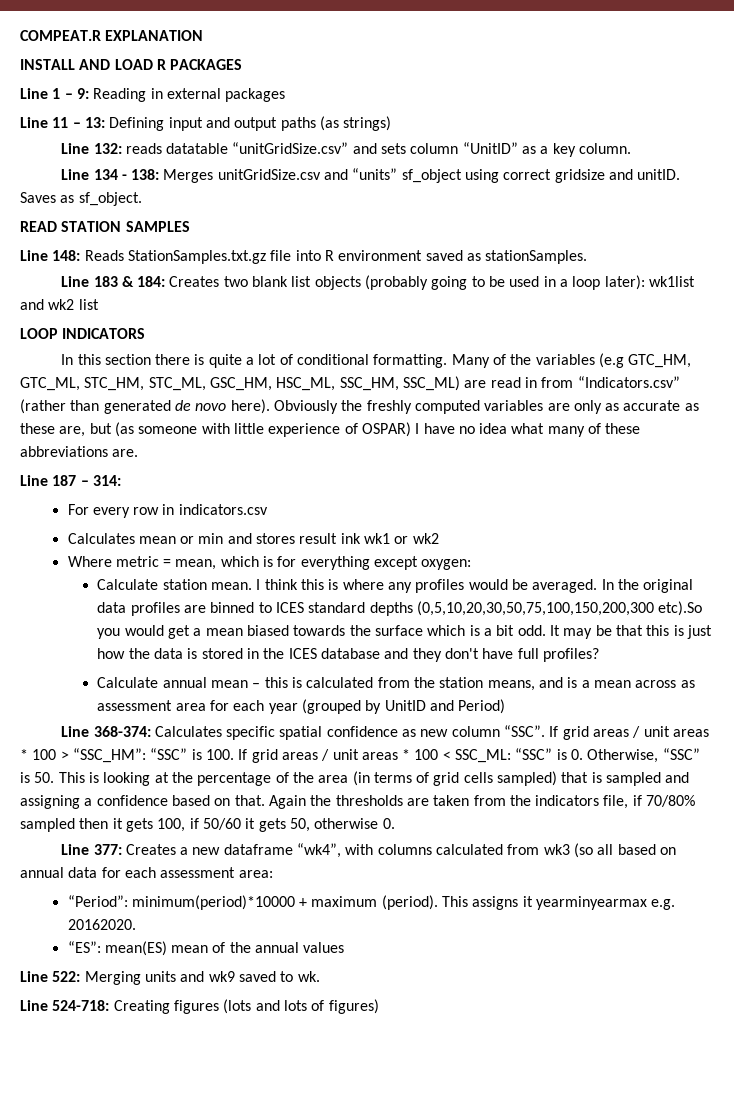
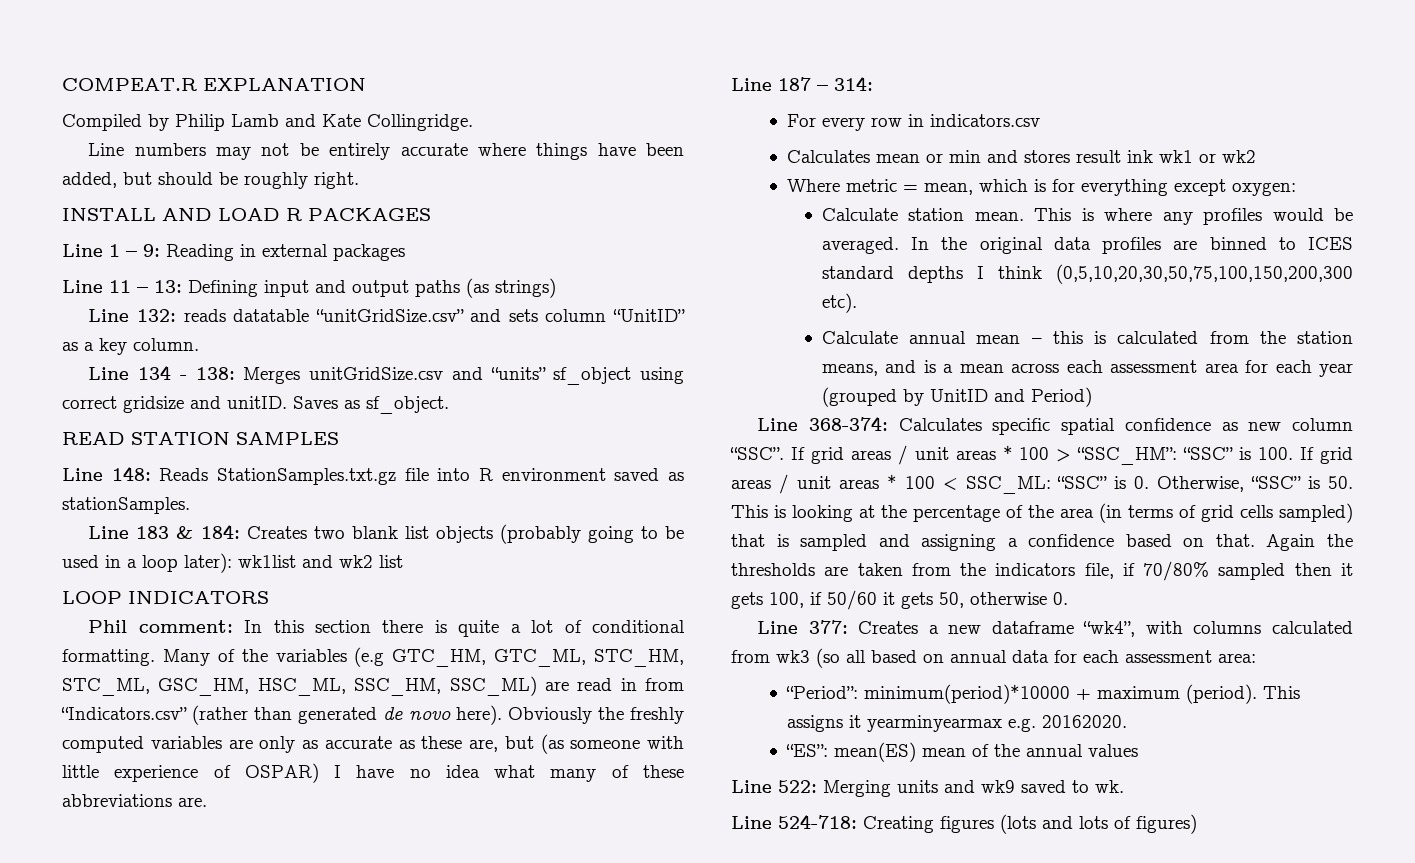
+ Compiled by Philip Lamb and Kate Collingridge.
+ Line numbers may not be entirely accurate where things have been added, but should be roughly right.
- In this section there is quite a lot of conditional formatting.
+ Phil comment: In this section there is quite a lot of conditional formatting.
- I think this is where any profiles would be averaged.
+ This is where any profiles would be averaged.
- In the original data profiles are binned to ICES standard depths (0,5,10,20,30,50,75,100,150,200,300 etc).So you would get a mean biased towards the surface which is a bit odd. It may be that this is just how the data is stored in the ICES database and they don't have full profiles?
+ In the original data profiles are binned to ICES standard depths I think (0,5,10,20,30,50,75,100,150,200,300 etc).
- Calculate annual mean – this is calculated from the station means, and is a mean across as assessment area for each year (grouped by UnitID and Period)
+ Calculate annual mean – this is calculated from the station means, and is a mean across each assessment area for each year (grouped by UnitID and Period)

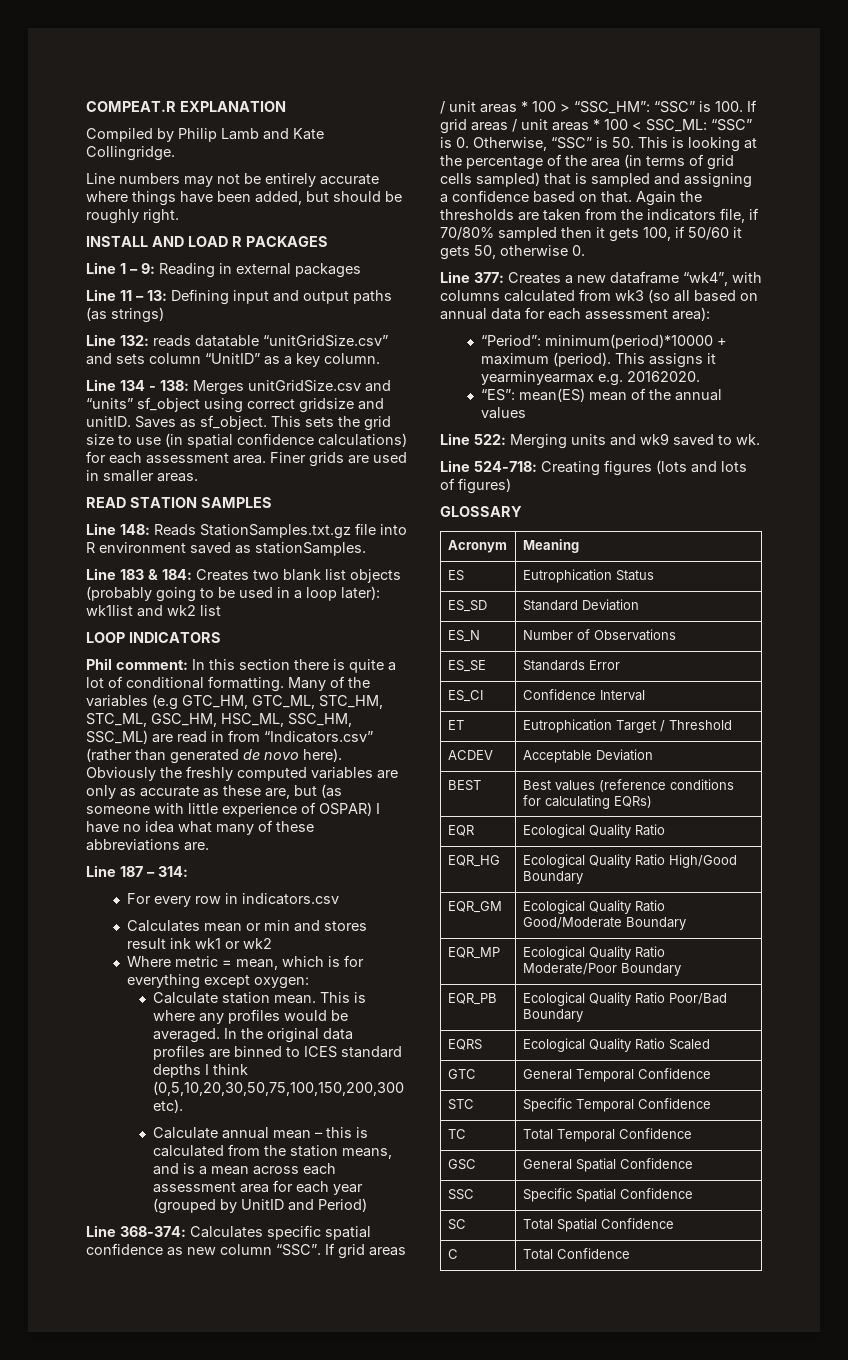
+ This sets the grid size to use (in spatial confidence calculations) for each assessment area. Finer grids are used in smaller areas.
- Line 377: Creates a new dataframe “wk4”, with columns calculated from wk3 (so all based on annual data for each assessment area:
+ Line 377: Creates a new dataframe “wk4”, with columns calculated from wk3 (so all based on annual data for each assessment area):
+ GLOSSARY
+ Acronym | Meaning
+ ES | Eutrophication Status
+ ES_SD | Standard Deviation
+ ES_N | Number of Observations
+ ES_SE | Standards Error
+ ES_CI | Confidence Interval
+ ET | Eutrophication Target / Threshold
+ ACDEV | Acceptable Deviation
+ BEST | Best values (reference conditions for calculating EQRs)
+ EQR | Ecological Quality Ratio
+ EQR_HG | Ecological Quality Ratio High/Good Boundary
+ EQR_GM | Ecological Quality Ratio Good/Moderate Boundary
+ EQR_MP | Ecological Quality Ratio Moderate/Poor Boundary
+ EQR_PB | Ecological Quality Ratio Poor/Bad Boundary
+ EQRS | Ecological Quality Ratio Scaled
+ GTC | General Temporal Confidence
+ STC | Specific Temporal Confidence
+ TC | Total Temporal Confidence
+ GSC | General Spatial Confidence
+ SSC | Specific Spatial Confidence
+ SC | Total Spatial Confidence
+ C | Total Confidence

